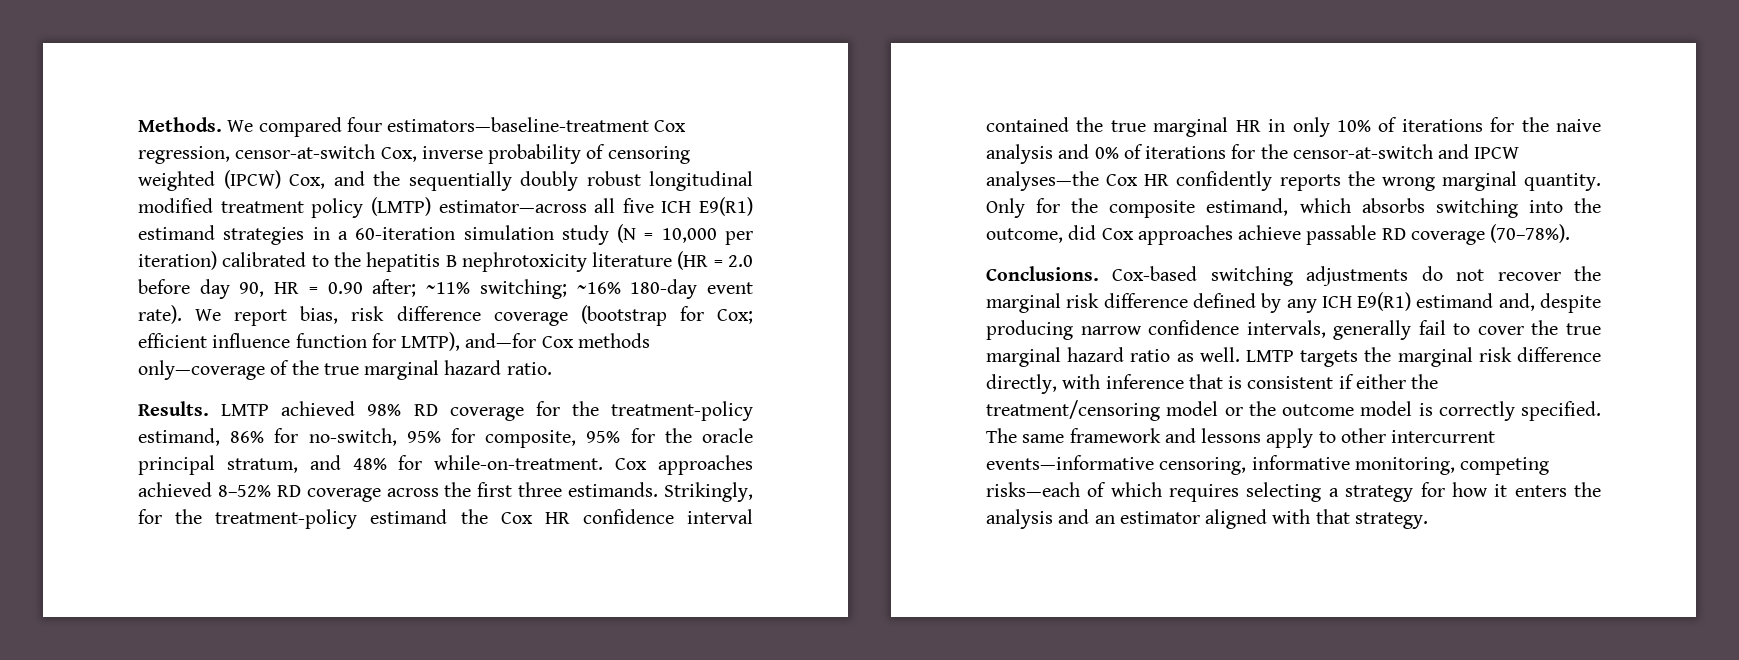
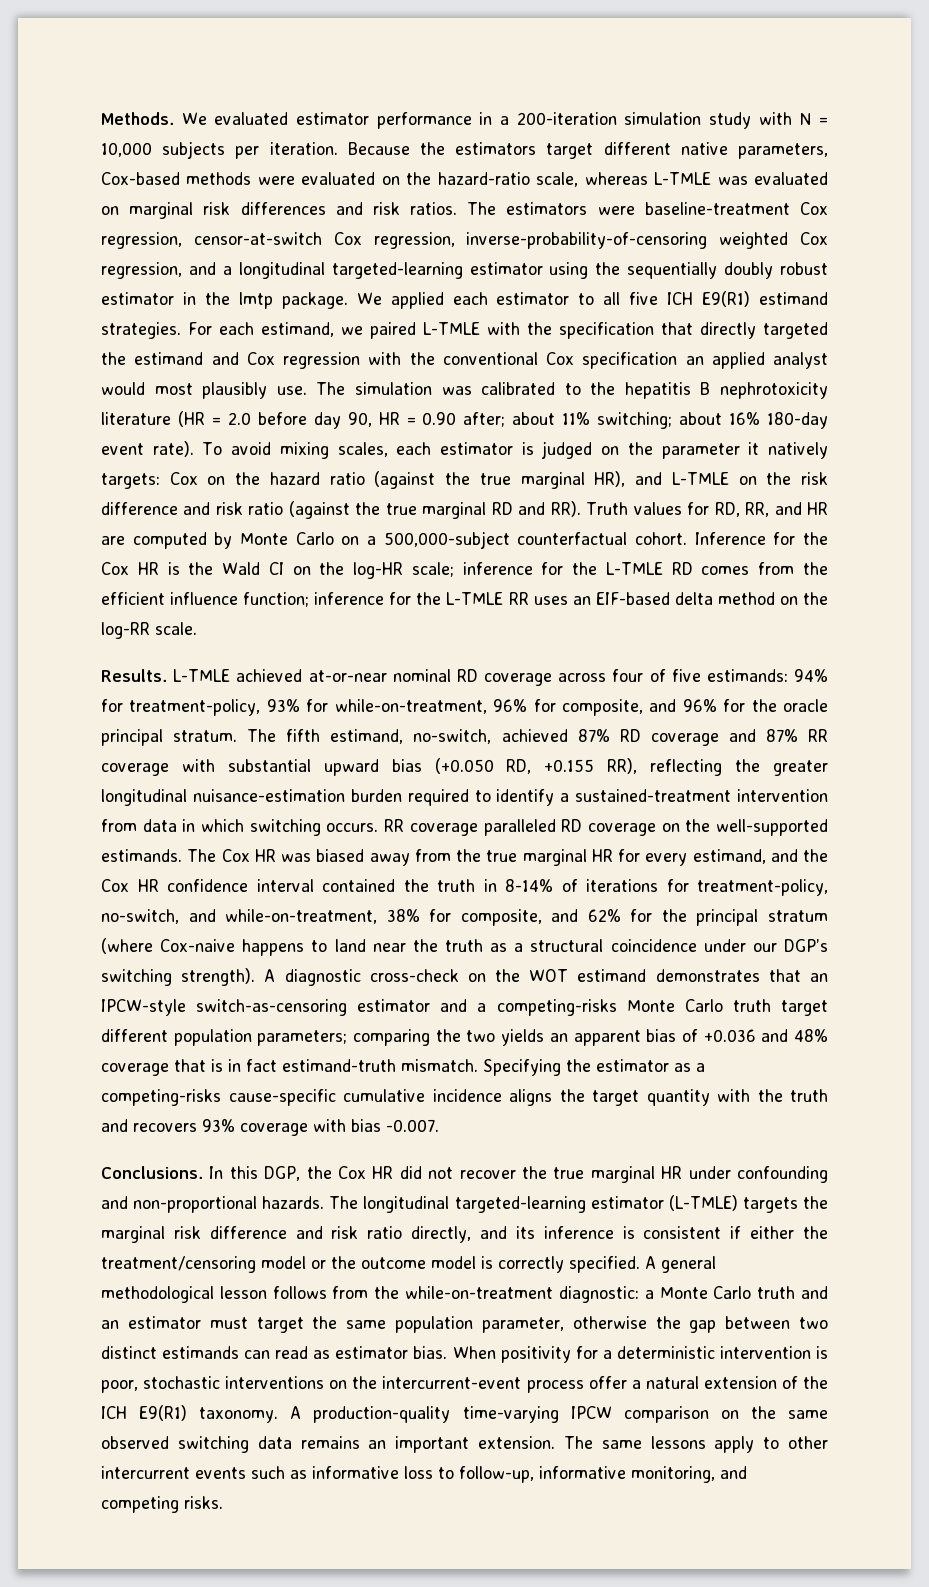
- We compared four estimators—baseline-treatment Cox regression, censor-at-switch Cox, inverse probability of censoring weighted (IPCW) Cox, and the sequentially doubly robust longitudinal modified treatment policy (LMTP) estimator—across all five ICH E9(R1) estimand strategies in a 60-iteration simulation study (N = 10,000 per iteration) calibrated to the hepatitis B nephrotoxicity literature (HR = 2.0 before day 90, HR = 0.90 after; ~11% switching; ~16% 180-day event rate). We report bias, risk difference coverage (bootstrap for Cox; efficient influence function for LMTP), and—for Cox methods only—coverage of the true marginal hazard ratio.
- Results. LMTP achieved 98% RD coverage for the treatment-policy estimand, 86% for no-switch, 95% for composite, 95% for the oracle principal stratum, and 48% for while-on-treatment. Cox approaches achieved 8–52% RD coverage across the first three estimands. Strikingly, for the treatment-policy estimand the Cox HR confidence interval contained the true marginal HR in only 10% of iterations for the naive analysis and 0% of iterations for the censor-at-switch and IPCW analyses—the Cox HR confidently reports the wrong marginal quantity. Only for the composite estimand, which absorbs switching into the outcome, did Cox approaches achieve passable RD coverage (70–78%).
- Conclusions. Cox-based switching adjustments do not recover the marginal risk difference defined by any ICH E9(R1) estimand and, despite producing narrow confidence intervals, generally fail to cover the true marginal hazard ratio as well. LMTP targets the marginal risk difference directly, with inference that is consistent if either the treatment/censoring model or the outcome model is correctly specified.
+ We evaluated estimator performance in a 200-iteration simulation study with N = 10,000 subjects per iteration. Because the estimators target different native parameters, Cox-based methods were evaluated on the hazard-ratio scale, whereas L-TMLE was evaluated on marginal risk differences and risk ratios. The estimators were baseline-treatment Cox regression, censor-at-switch Cox regression, inverse-probability-of-censoring weighted Cox regression, and a longitudinal targeted-learning estimator using the sequentially doubly robust estimator in the lmtp package. We applied each estimator to all five ICH E9(R1) estimand strategies. For each estimand, we paired L-TMLE with the specification that directly targeted the estimand and Cox regression with the conventional Cox specification an applied analyst would most plausibly use. The simulation was calibrated to the hepatitis B nephrotoxicity literature (HR = 2.0 before day 90, HR = 0.90 after; about 11% switching; about 16% 180-day event rate). To avoid mixing scales, each estimator is judged on the parameter it natively targets: Cox on the hazard ratio (against the true marginal HR), and L-TMLE on the risk difference and risk ratio (against the true marginal RD and RR). Truth values for RD, RR, and HR are computed by Monte Carlo on a 500,000-subject counterfactual cohort. Inference for the Cox HR is the Wald CI on the log-HR scale; inference for the L-TMLE RD comes from the efficient influence function; inference for the L-TMLE RR uses an EIF-based delta method on the log-RR scale.
+ Results. L-TMLE achieved at-or-near nominal RD coverage across four of five estimands: 94% for treatment-policy, 93% for while-on-treatment, 96% for composite, and 96% for the oracle principal stratum. The fifth estimand, no-switch, achieved 87% RD coverage and 87% RR coverage with substantial upward bias (+0.050 RD, +0.155 RR), reflecting the greater longitudinal nuisance-estimation burden required to identify a sustained-treatment intervention from data in which switching occurs. RR coverage paralleled RD coverage on the well-supported estimands. The Cox HR was biased away from the true marginal HR for every estimand, and the Cox HR confidence interval contained the truth in 8-14% of iterations for treatment-policy, no-switch, and while-on-treatment, 38% for composite, and 62% for the principal stratum (where Cox-naive happens to land near the truth as a structural coincidence under our DGP’s switching strength). A diagnostic cross-check on the WOT estimand demonstrates that an IPCW-style switch-as-censoring estimator and a competing-risks Monte Carlo truth target different population parameters; comparing the two yields an apparent bias of +0.036 and 48% coverage that is in fact estimand-truth mismatch. Specifying the estimator as a competing-risks cause-specific cumulative incidence aligns the target quantity with the truth and recovers 93% coverage with bias -0.007.
+ Conclusions. In this DGP, the Cox HR did not recover the true marginal HR under confounding and non-proportional hazards. The longitudinal targeted-learning estimator (L-TMLE) targets the marginal risk difference and risk ratio directly, and its inference is consistent if either the treatment/censoring model or the outcome model is correctly specified.
- The same framework and lessons apply to other intercurrent events—informative censoring, informative monitoring, competing risks—each of which requires selecting a strategy for how it enters the analysis and an estimator aligned with that strategy.
+ A general methodological lesson follows from the while-on-treatment diagnostic: a Monte Carlo truth and an estimator must target the same population parameter, otherwise the gap between two distinct estimands can read as estimator bias. When positivity for a deterministic intervention is poor, stochastic interventions on the intercurrent-event process offer a natural extension of the ICH E9(R1) taxonomy. A production-quality time-varying IPCW comparison on the same observed switching data remains an important extension. The same lessons apply to other intercurrent events such as informative loss to follow-up, informative monitoring, and competing risks.

